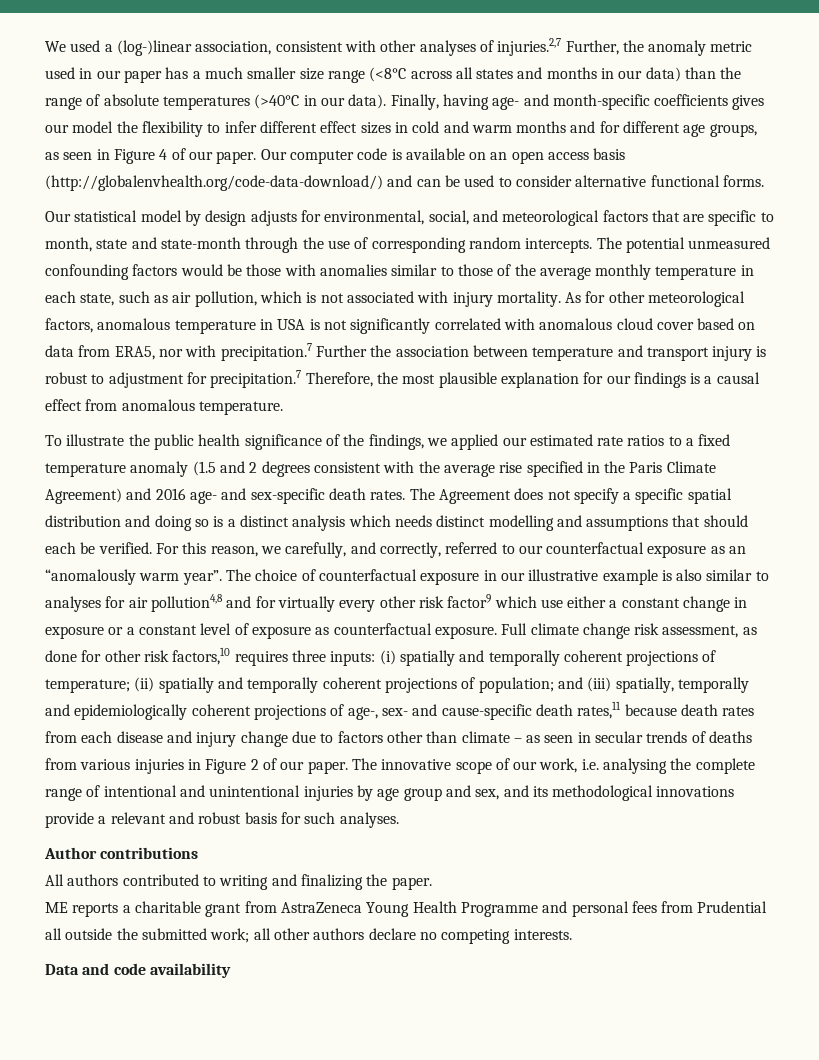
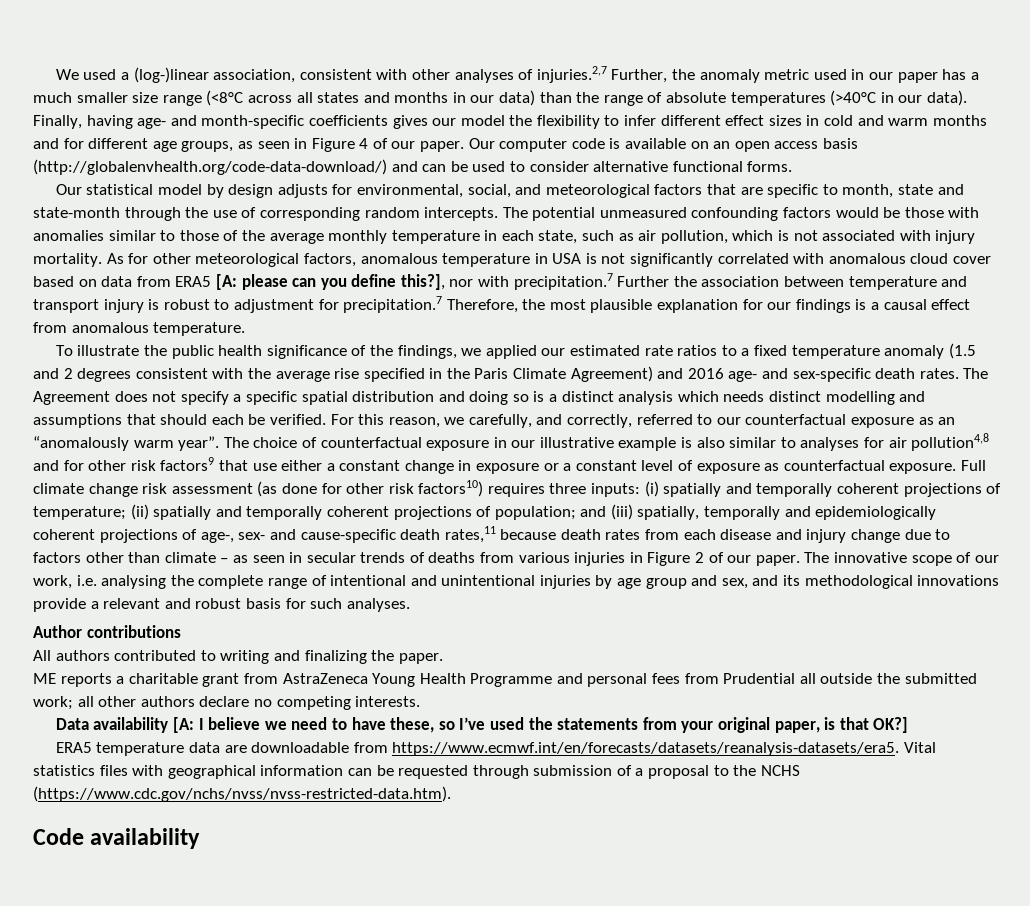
- As for other meteorological factors, anomalous temperature in USA is not significantly correlated with anomalous cloud cover based on data from ERA5, nor with precipitation.7 Further the association between temperature and transport injury is robust to adjustment for precipitation.7 Therefore, the most plausible explanation for our findings is a causal effect from anomalous temperature.
+ As for other meteorological factors, anomalous temperature in USA is not significantly correlated with anomalous cloud cover based on data from ERA5 [A: please can you define this?], nor with precipitation.7 Further the association between temperature and transport injury is robust to adjustment for precipitation.7 Therefore, the most plausible explanation for our findings is a causal effect from anomalous temperature.
- The choice of counterfactual exposure in our illustrative example is also similar to analyses for air pollution4,8 and for virtually every other risk factor9 which use either a constant change in exposure or a constant level of exposure as counterfactual exposure.
+ The choice of counterfactual exposure in our illustrative example is also similar to analyses for air pollution4,8 and for other risk factors9 that use either a constant change in exposure or a constant level of exposure as counterfactual exposure.
- Full climate change risk assessment, as done for other risk factors,10 requires three inputs:
+ Full climate change risk assessment (as done for other risk factors10) requires three inputs:
- Data and code availability
+ Data availability [A: I believe we need to have these, so I’ve used the statements from your original paper, is that OK?]
+ ERA5 temperature data are downloadable from https://www.ecmwf.int/en/forecasts/datasets/reanalysis-datasets/era5. Vital statistics files with geographical information can be requested through submission of a proposal to the NCHS (https://www.cdc.gov/nchs/nvss/nvss-restricted-data.htm).
+ Code availability

